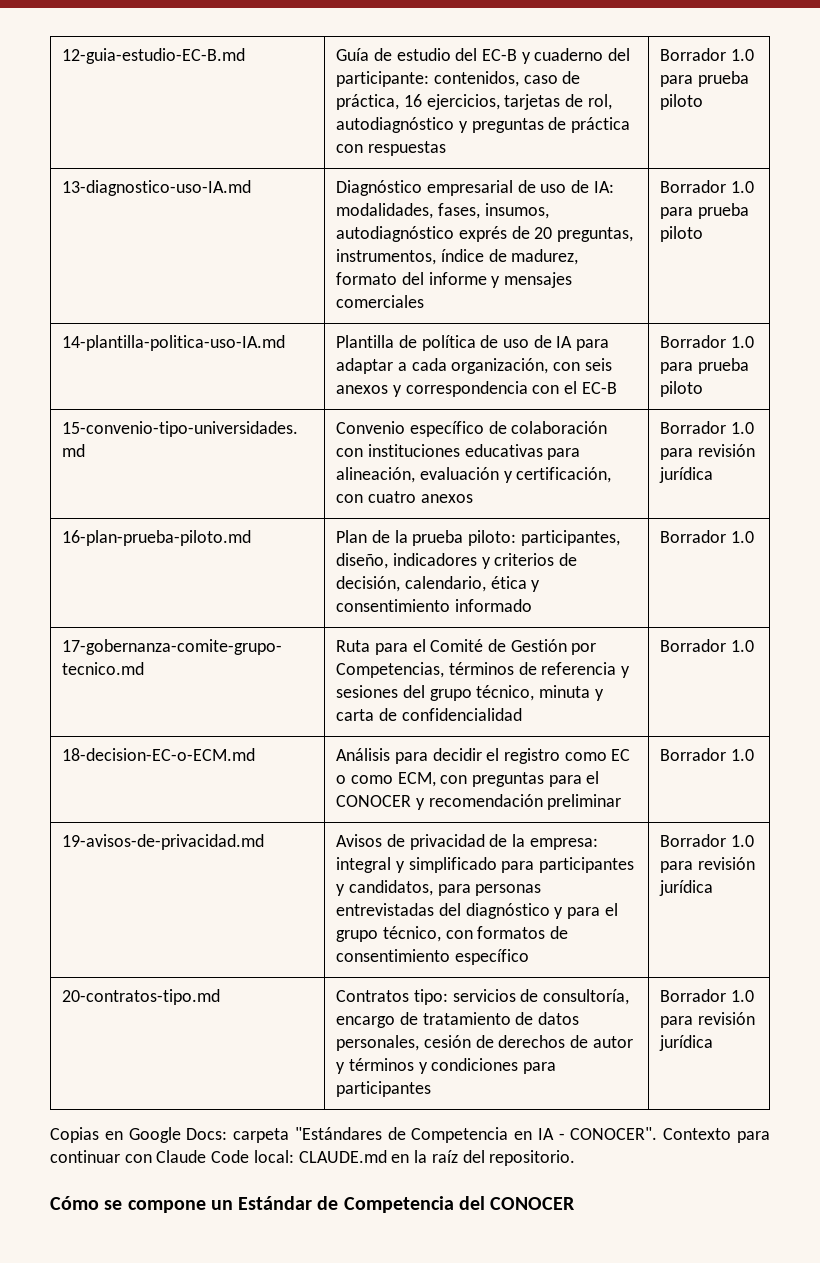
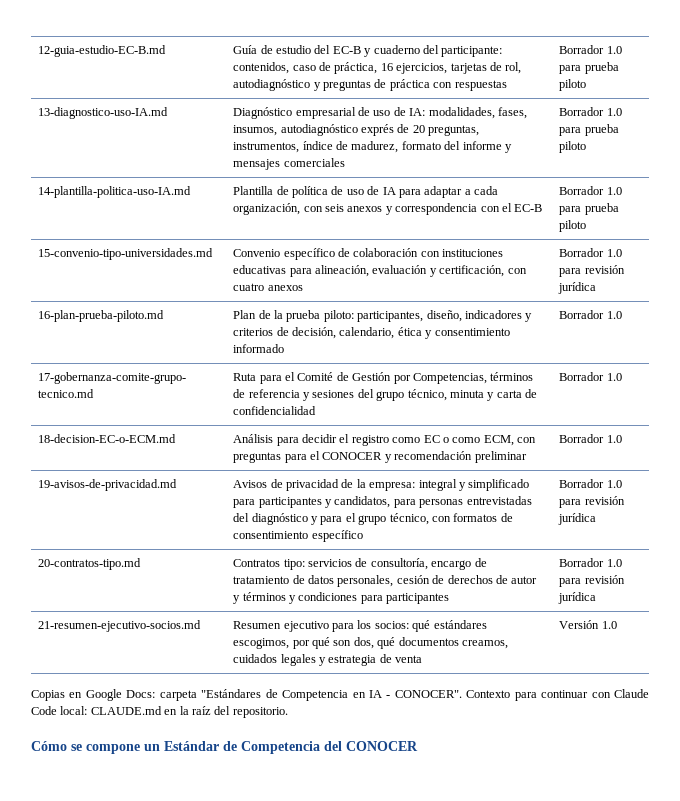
+ 21-resumen-ejecutivo-socios.md | Resumen ejecutivo para los socios: qué estándares escogimos, por qué son dos, qué documentos creamos, cuidados legales y estrategia de venta | Versión 1.0

